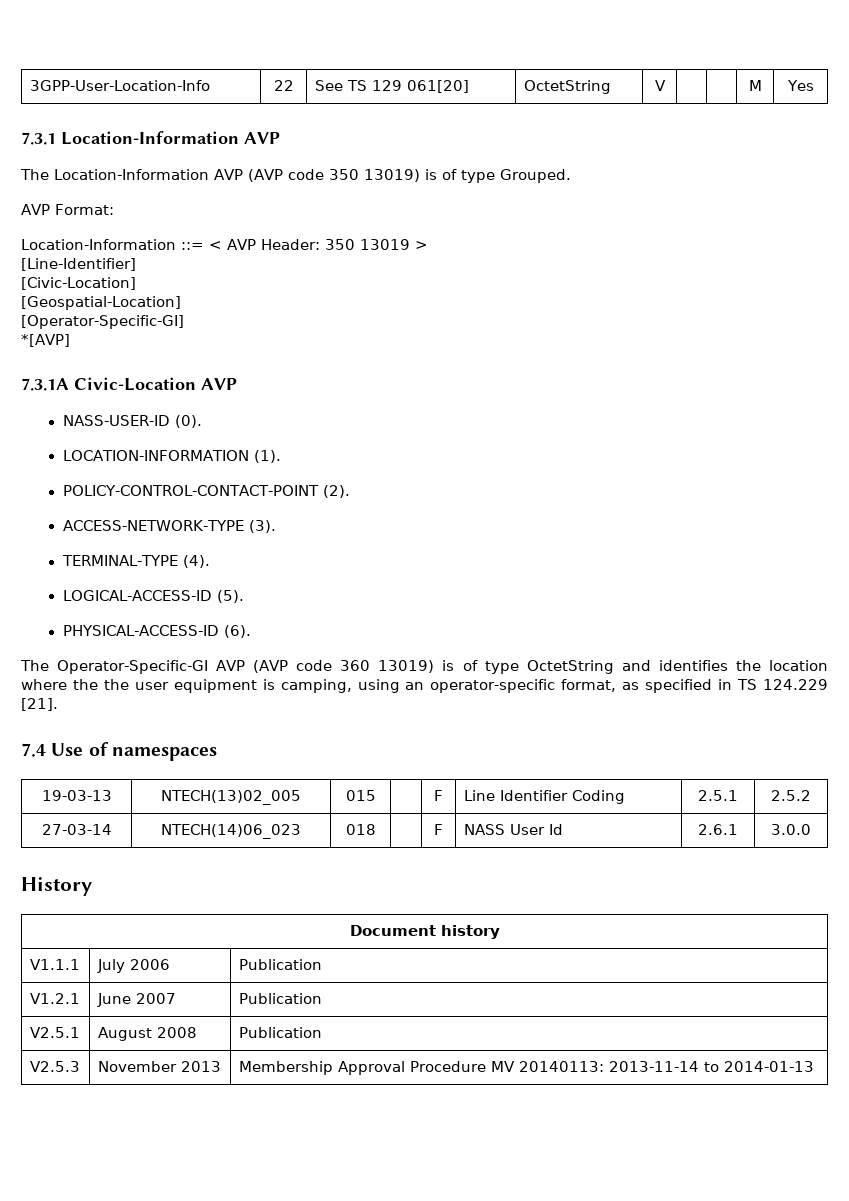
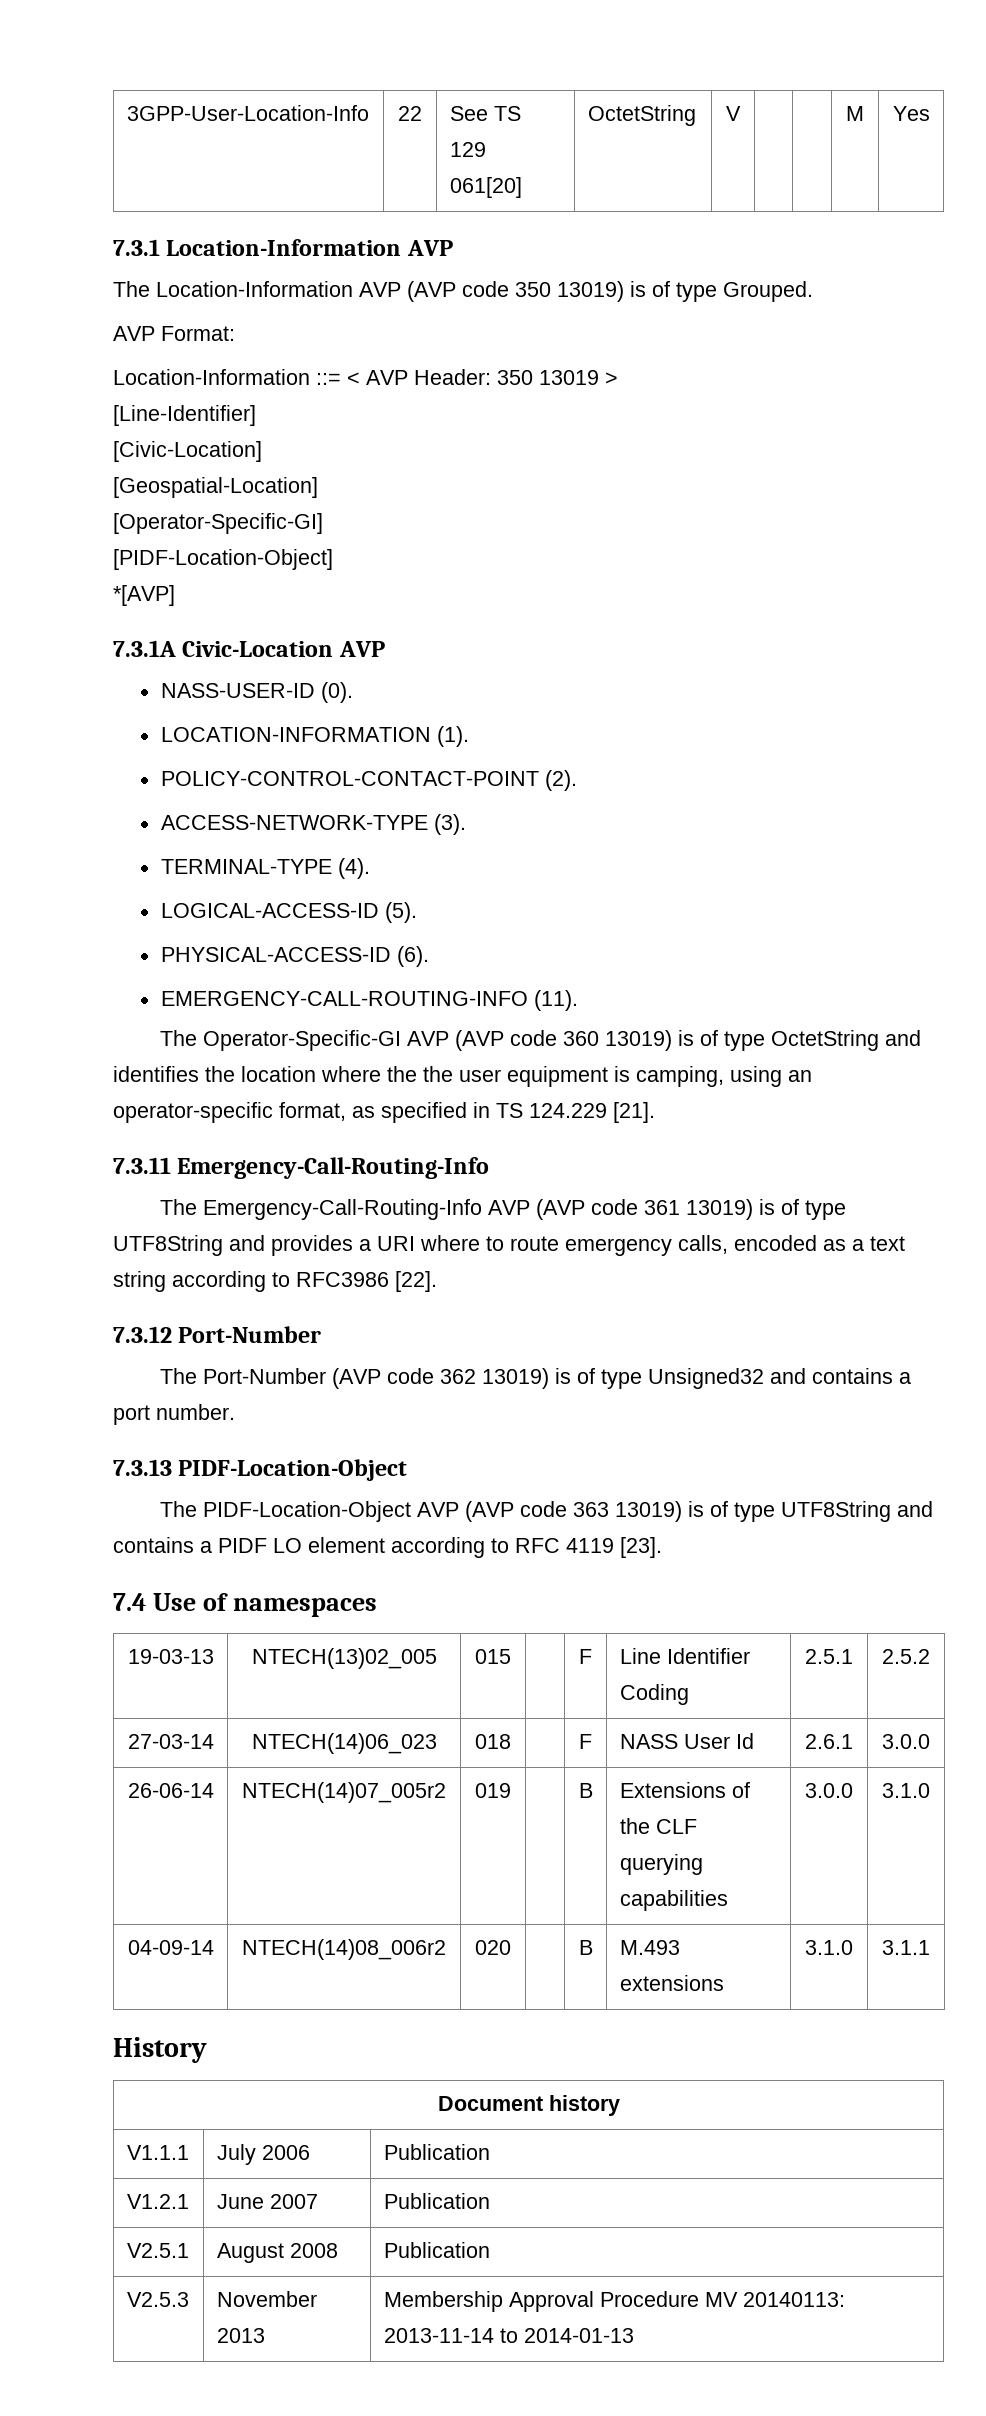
+ [PIDF-Location-Object]
+ EMERGENCY-CALL-ROUTING-INFO (11).
+ 7.3.11 Emergency-Call-Routing-Info
+ The Emergency-Call-Routing-Info AVP (AVP code 361 13019) is of type UTF8String and provides a URI where to route emergency calls, encoded as a text string according to RFC3986 [22].
+ 7.3.12 Port-Number
+ The Port-Number (AVP code 362 13019) is of type Unsigned32 and contains a port number.
+ 7.3.13 PIDF-Location-Object
+ The PIDF-Location-Object AVP (AVP code 363 13019) is of type UTF8String and contains a PIDF LO element according to RFC 4119 [23].
+ 26-06-14 | NTECH(14)07_005r2 | 019 | | B | Extensions of the CLF querying capabilities | 3.0.0 | 3.1.0
+ 04-09-14 | NTECH(14)08_006r2 | 020 | | B | M.493 extensions | 3.1.0 | 3.1.1

